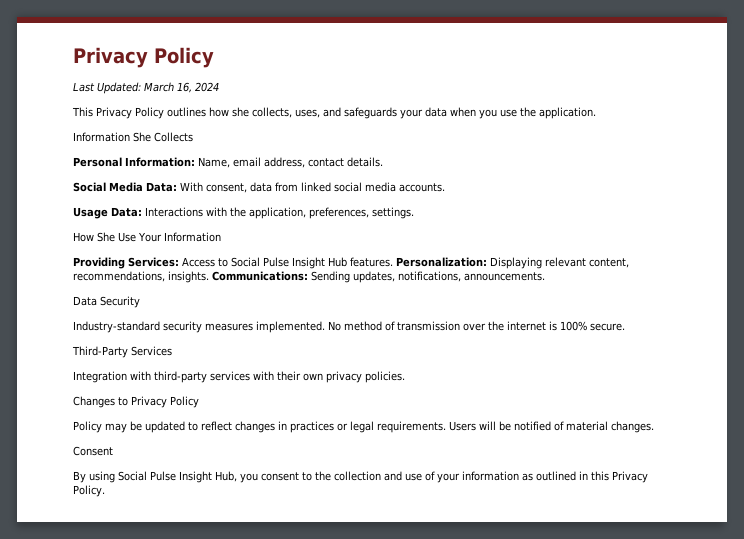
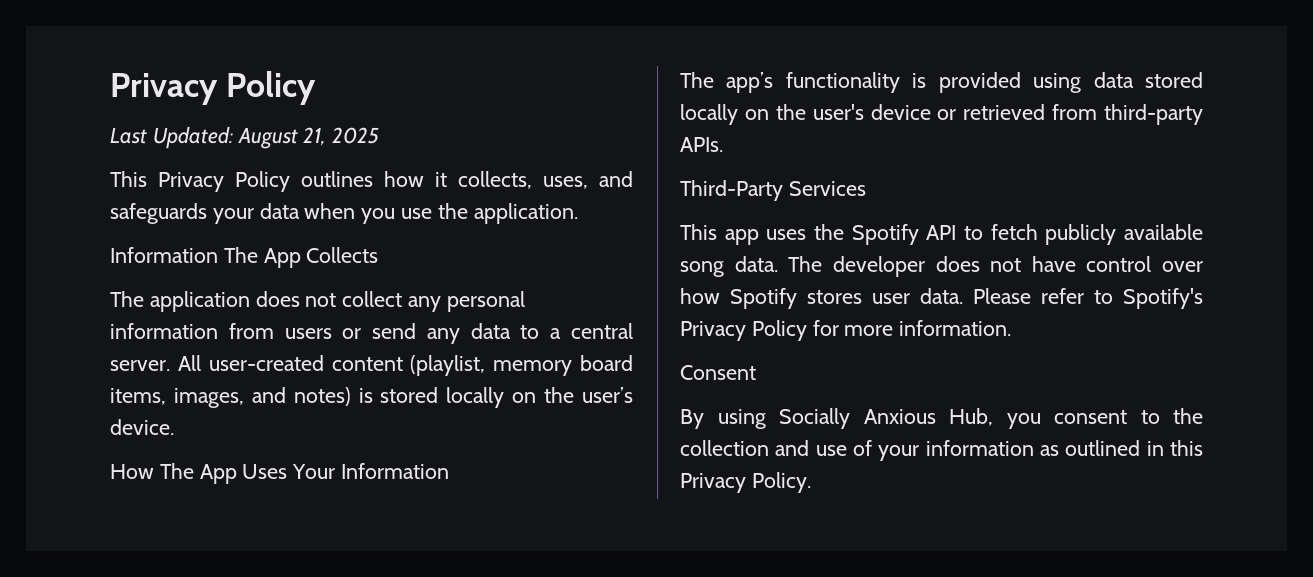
- Last Updated: March 16, 2024
+ Last Updated: August 21, 2025
- This Privacy Policy outlines how she collects, uses, and safeguards your data when you use the application.
+ This Privacy Policy outlines how it collects, uses, and safeguards your data when you use the application.
- Information She Collects
+ Information The App Collects
- Personal Information: Name, email address, contact details.
- Social Media Data: With consent, data from linked social media accounts.
- Usage Data: Interactions with the application, preferences, settings.
- How She Use Your Information
- Providing Services: Access to Social Pulse Insight Hub features. Personalization: Displaying relevant content, recommendations, insights. Communications: Sending updates, notifications, announcements.
- Data Security
- Industry-standard security measures implemented. No method of transmission over the internet is 100% secure.
+ The application does not collect any personal information from users or send any data to a central server. All user-created content (playlist, memory board items, images, and notes) is stored locally on the user’s device.
+ How The App Uses Your Information
+ The app’s functionality is provided using data stored locally on the user's device or retrieved from third-party APIs.
  Third-Party Services
- Integration with third-party services with their own privacy policies.
- Changes to Privacy Policy
- Policy may be updated to reflect changes in practices or legal requirements. Users will be notified of material changes.
+ This app uses the Spotify API to fetch publicly available song data. The developer does not have control over how Spotify stores user data. Please refer to Spotify's Privacy Policy for more information.
- By using Social Pulse Insight Hub, you consent to the collection and use of your information as outlined in this Privacy Policy.
+ By using Socially Anxious Hub, you consent to the collection and use of your information as outlined in this Privacy Policy.

